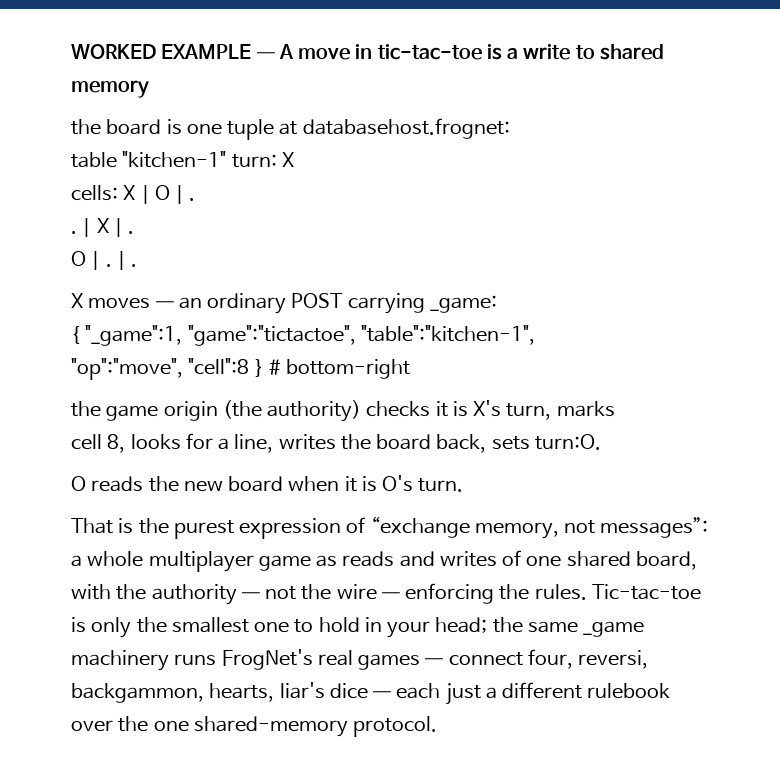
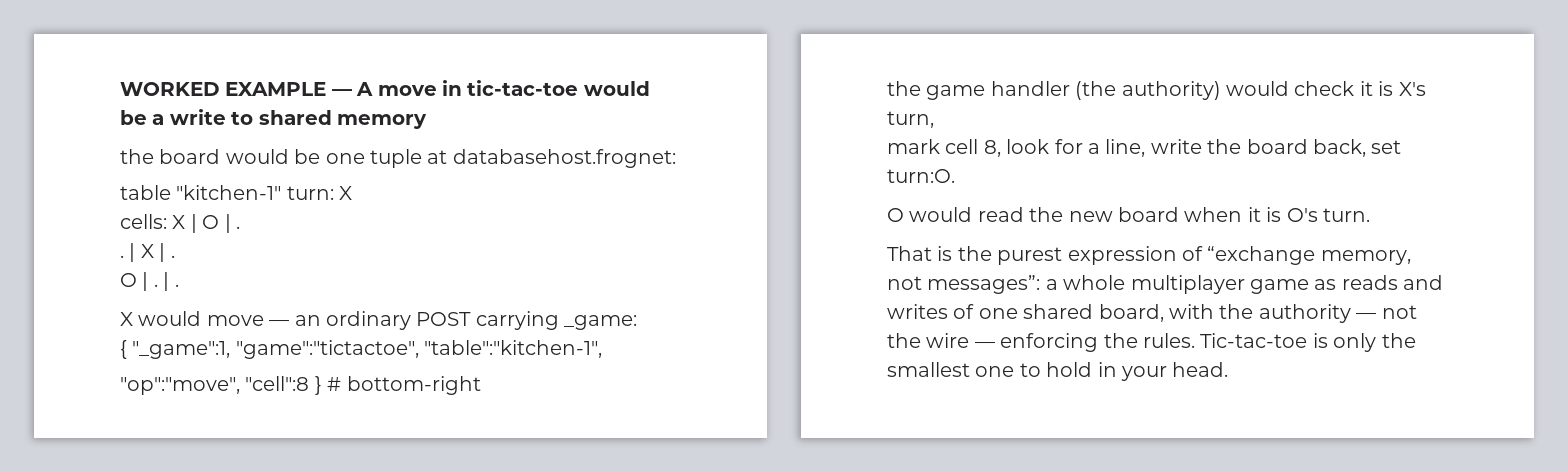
- WORKED EXAMPLE — A move in tic-tac-toe is a write to shared memory
+ WORKED EXAMPLE — A move in tic-tac-toe would be a write to shared memory
- the board is one tuple at databasehost.frognet:
+ the board would be one tuple at databasehost.frognet:
- X moves — an ordinary POST carrying _game:
+ X would move — an ordinary POST carrying _game:
- the game origin (the authority) checks it is X's turn, marks
- cell 8, looks for a line, writes the board back, sets turn:O.
+ the game handler (the authority) would check it is X's turn,
+ mark cell 8, look for a line, write the board back, set turn:O.
- O reads the new board when it is O's turn.
+ O would read the new board when it is O's turn.
- Tic-tac-toe is only the smallest one to hold in your head; the same _game machinery runs FrogNet's real games — connect four, reversi, backgammon, hearts, liar's dice — each just a different rulebook over the one shared-memory protocol.
+ Tic-tac-toe is only the smallest one to hold in your head.

